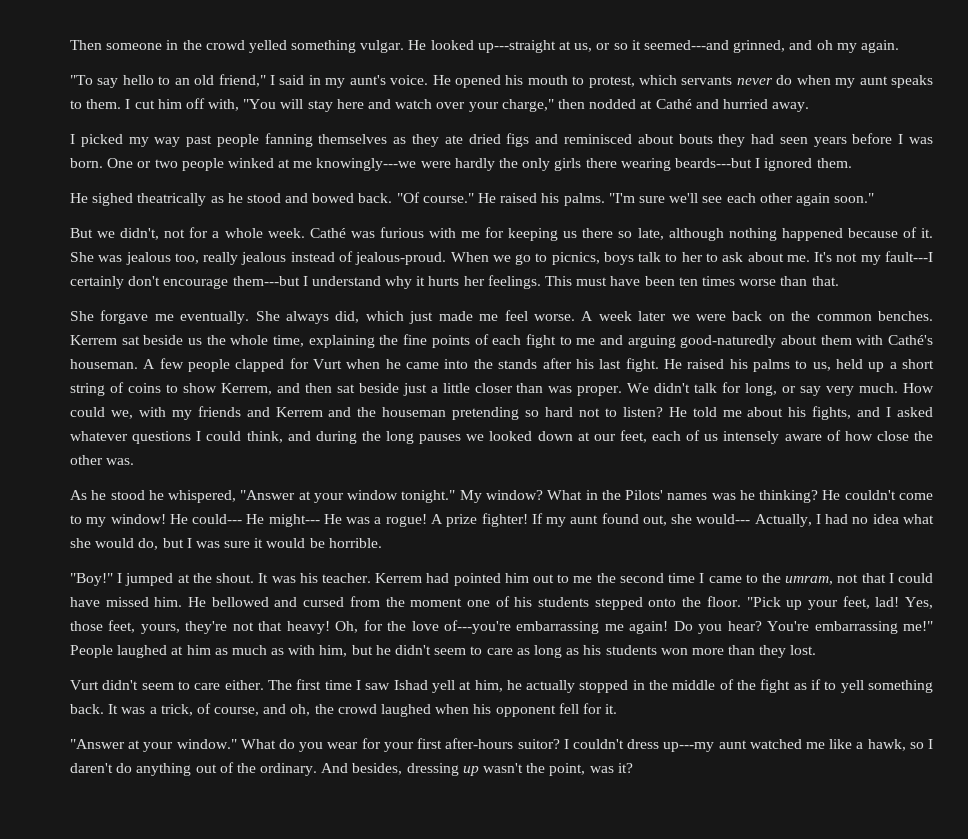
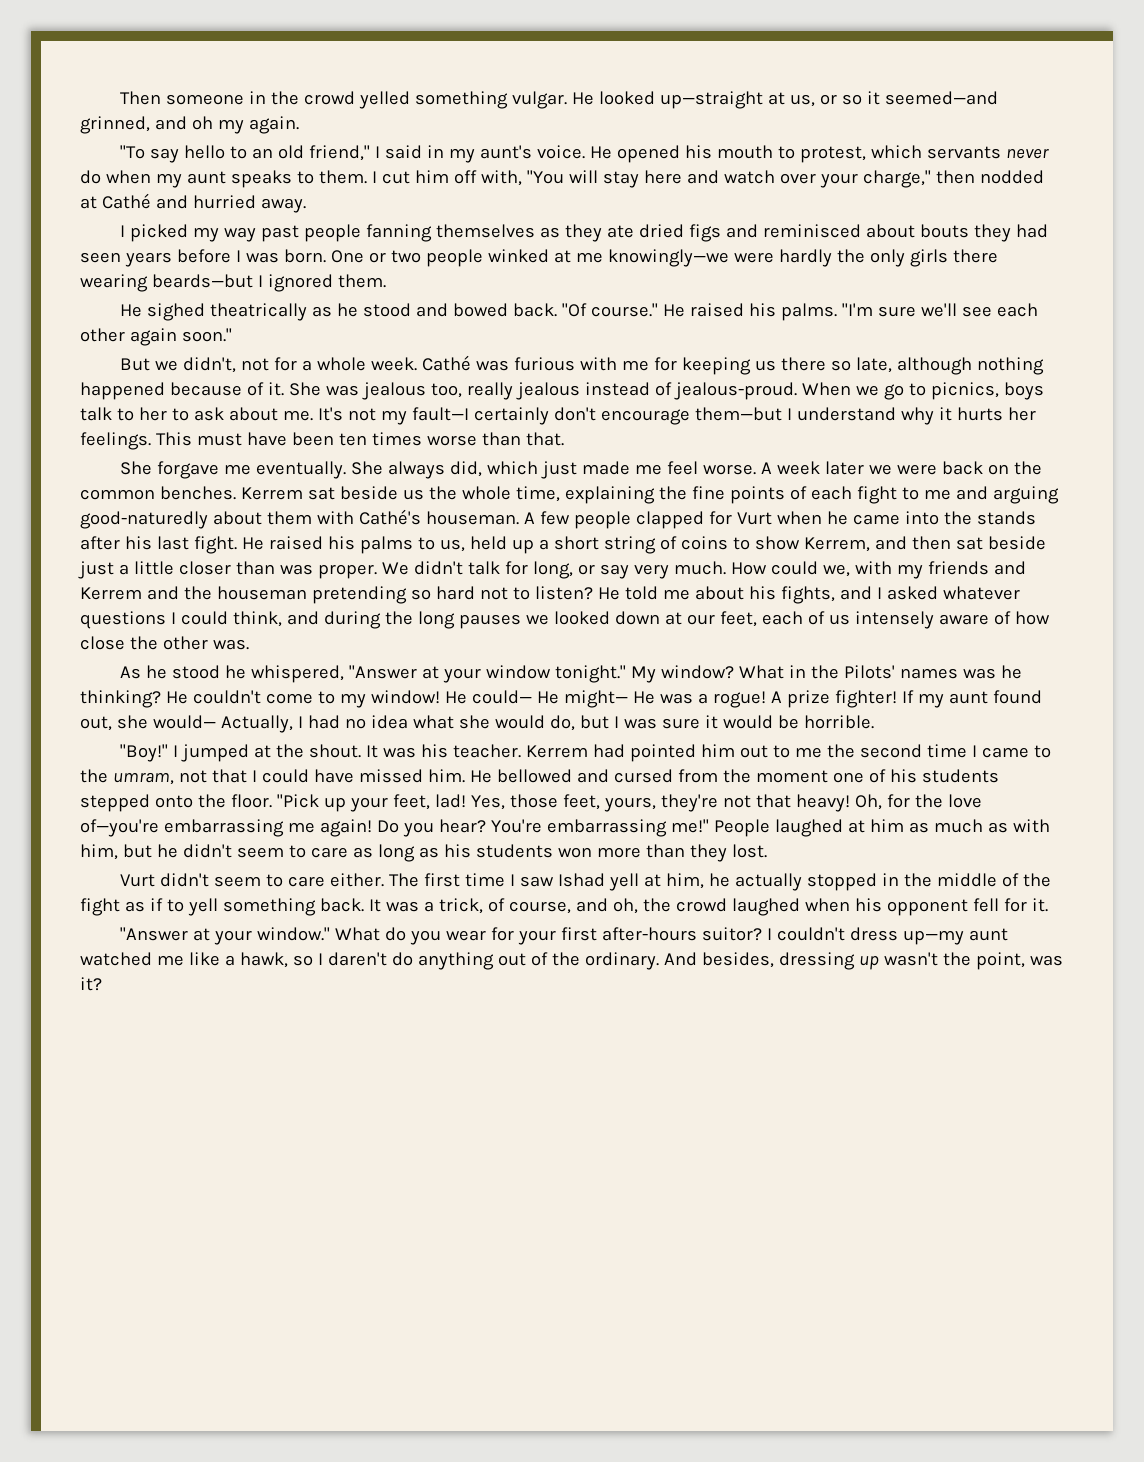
- He looked up---straight at us, or so it seemed---and grinned, and oh my again.
+ He looked up—straight at us, or so it seemed—and grinned, and oh my again.
- One or two people winked at me knowingly---we were hardly the only girls there wearing beards---but I ignored them.
+ One or two people winked at me knowingly—we were hardly the only girls there wearing beards—but I ignored them.
- It's not my fault---I certainly don't encourage them---but I understand why it hurts her feelings.
+ It's not my fault—I certainly don't encourage them—but I understand why it hurts her feelings.
- He could--- He might--- He was a rogue!
+ He could— He might— He was a rogue!
- If my aunt found out, she would--- Actually, I had no idea what she would do, but I was sure it would be horrible.
+ If my aunt found out, she would— Actually, I had no idea what she would do, but I was sure it would be horrible.
- Oh, for the love of---you're embarrassing me again!
+ Oh, for the love of—you're embarrassing me again!
- I couldn't dress up---my aunt watched me like a hawk, so I daren't do anything out of the ordinary.
+ I couldn't dress up—my aunt watched me like a hawk, so I daren't do anything out of the ordinary.

